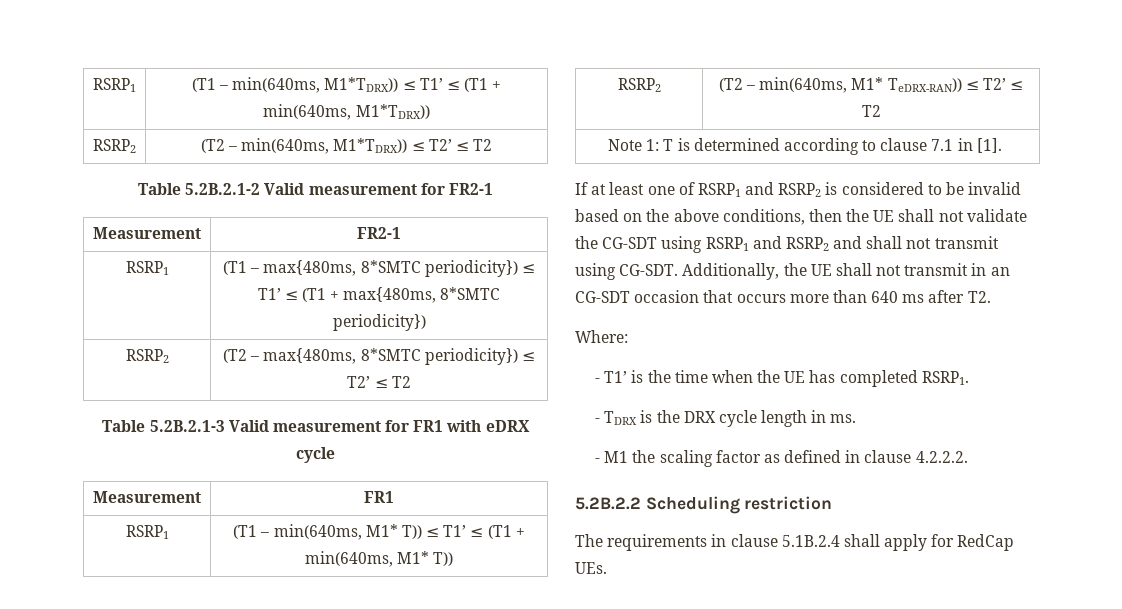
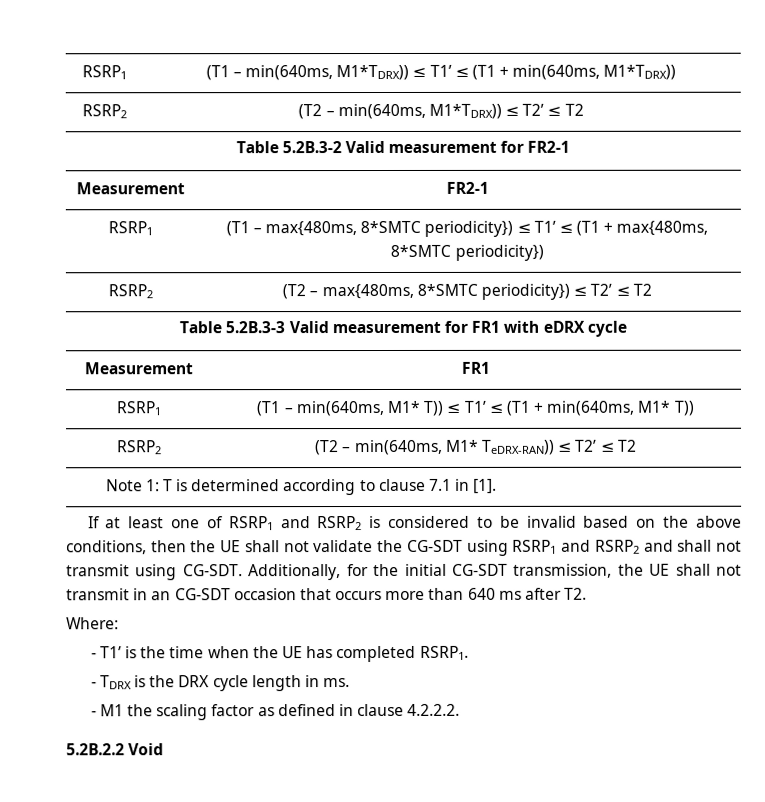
- Table 5.2B.2.1-2 Valid measurement for FR2-1
+ Table 5.2B.3-2 Valid measurement for FR2-1
- Table 5.2B.2.1-3 Valid measurement for FR1 with eDRX cycle
+ Table 5.2B.3-3 Valid measurement for FR1 with eDRX cycle
- Additionally, the UE shall not transmit in an CG-SDT occasion that occurs more than 640 ms after T2.
+ Additionally, for the initial CG-SDT transmission, the UE shall not transmit in an CG-SDT occasion that occurs more than 640 ms after T2.
- 5.2B.2.2 Scheduling restriction
- The requirements in clause 5.1B.2.4 shall apply for RedCap UEs.
+ 5.2B.2.2 Void

